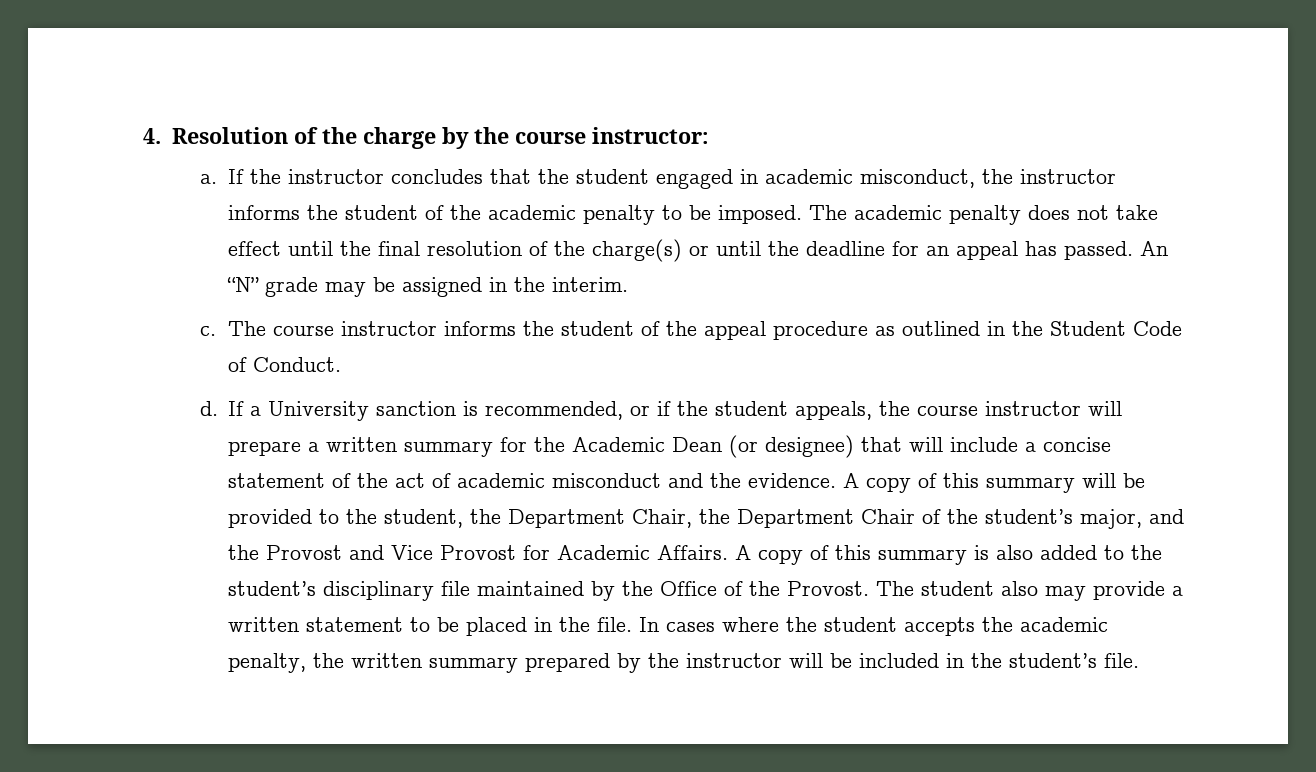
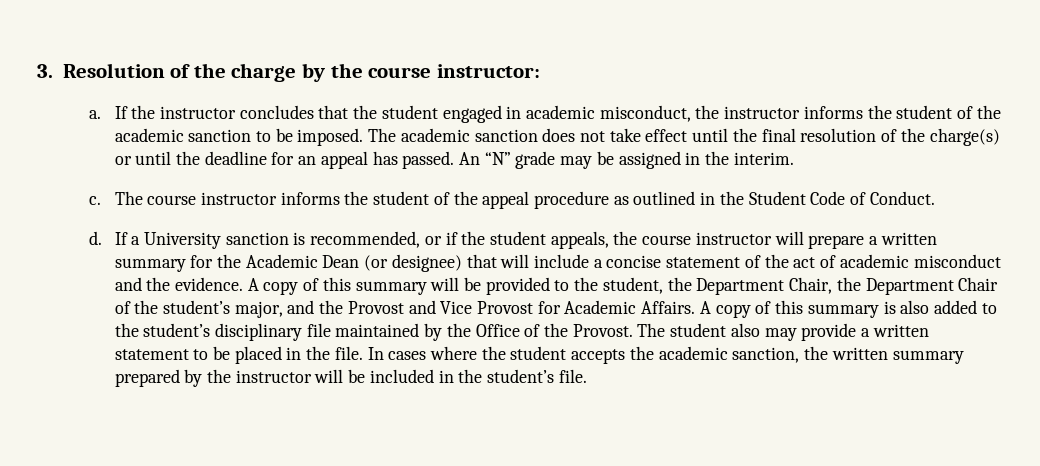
- 4. Resolution of the charge by the course instructor:
+ 3. Resolution of the charge by the course instructor:
- If the instructor concludes that the student engaged in academic misconduct, the instructor informs the student of the academic penalty to be imposed.
+ If the instructor concludes that the student engaged in academic misconduct, the instructor informs the student of the academic sanction to be imposed.
- The academic penalty does not take effect until the final resolution of the charge(s) or until the deadline for an appeal has passed.
+ The academic sanction does not take effect until the final resolution of the charge(s) or until the deadline for an appeal has passed.
- In cases where the student accepts the academic penalty, the written summary prepared by the instructor will be included in the student’s file.
+ In cases where the student accepts the academic sanction, the written summary prepared by the instructor will be included in the student’s file.

